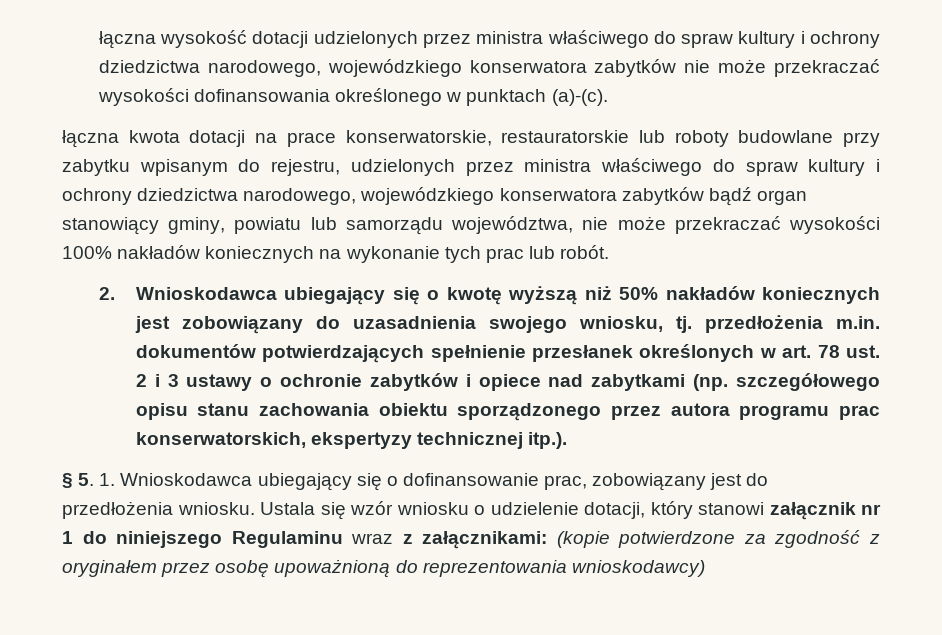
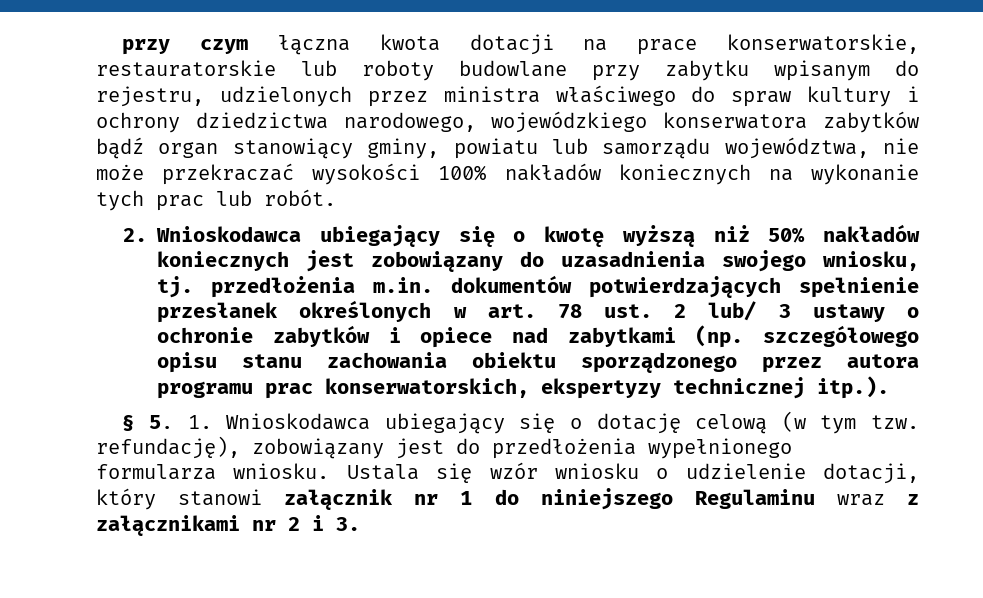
- łączna wysokość dotacji udzielonych przez ministra właściwego do spraw kultury i ochrony dziedzictwa narodowego, wojewódzkiego konserwatora zabytków nie może przekraczać wysokości dofinansowania określonego w punktach (a)-(c).
- łączna kwota dotacji na prace konserwatorskie, restauratorskie lub roboty budowlane przy zabytku wpisanym do rejestru, udzielonych przez ministra właściwego do spraw kultury i ochrony dziedzictwa narodowego, wojewódzkiego konserwatora zabytków bądź organ stanowiący gminy, powiatu lub samorządu województwa, nie może przekraczać wysokości 100% nakładów koniecznych na wykonanie tych prac lub robót.
+ przy czym łączna kwota dotacji na prace konserwatorskie, restauratorskie lub roboty budowlane przy zabytku wpisanym do rejestru, udzielonych przez ministra właściwego do spraw kultury i ochrony dziedzictwa narodowego, wojewódzkiego konserwatora zabytków bądź organ stanowiący gminy, powiatu lub samorządu województwa, nie może przekraczać wysokości 100% nakładów koniecznych na wykonanie tych prac lub robót.
- 2. Wnioskodawca ubiegający się o kwotę wyższą niż 50% nakładów koniecznych jest zobowiązany do uzasadnienia swojego wniosku, tj. przedłożenia m.in. dokumentów potwierdzających spełnienie przesłanek określonych w art. 78 ust. 2 i 3 ustawy o ochronie zabytków i opiece nad zabytkami (np. szczegółowego opisu stanu zachowania obiektu sporządzonego przez autora programu prac konserwatorskich, ekspertyzy technicznej itp.).
+ 2. Wnioskodawca ubiegający się o kwotę wyższą niż 50% nakładów koniecznych jest zobowiązany do uzasadnienia swojego wniosku, tj. przedłożenia m.in. dokumentów potwierdzających spełnienie przesłanek określonych w art. 78 ust. 2 lub/ 3 ustawy o ochronie zabytków i opiece nad zabytkami (np. szczegółowego opisu stanu zachowania obiektu sporządzonego przez autora programu prac konserwatorskich, ekspertyzy technicznej itp.).
- § 5. 1. Wnioskodawca ubiegający się o dofinansowanie prac, zobowiązany jest do przedłożenia wniosku.
+ § 5. 1. Wnioskodawca ubiegający się o dotację celową (w tym tzw. refundację), zobowiązany jest do przedłożenia wypełnionego formularza wniosku.
- Ustala się wzór wniosku o udzielenie dotacji, który stanowi załącznik nr 1 do niniejszego Regulaminu wraz z załącznikami: (kopie potwierdzone za zgodność z oryginałem przez osobę upoważnioną do reprezentowania wnioskodawcy)
+ Ustala się wzór wniosku o udzielenie dotacji, który stanowi załącznik nr 1 do niniejszego Regulaminu wraz z załącznikami nr 2 i 3.

